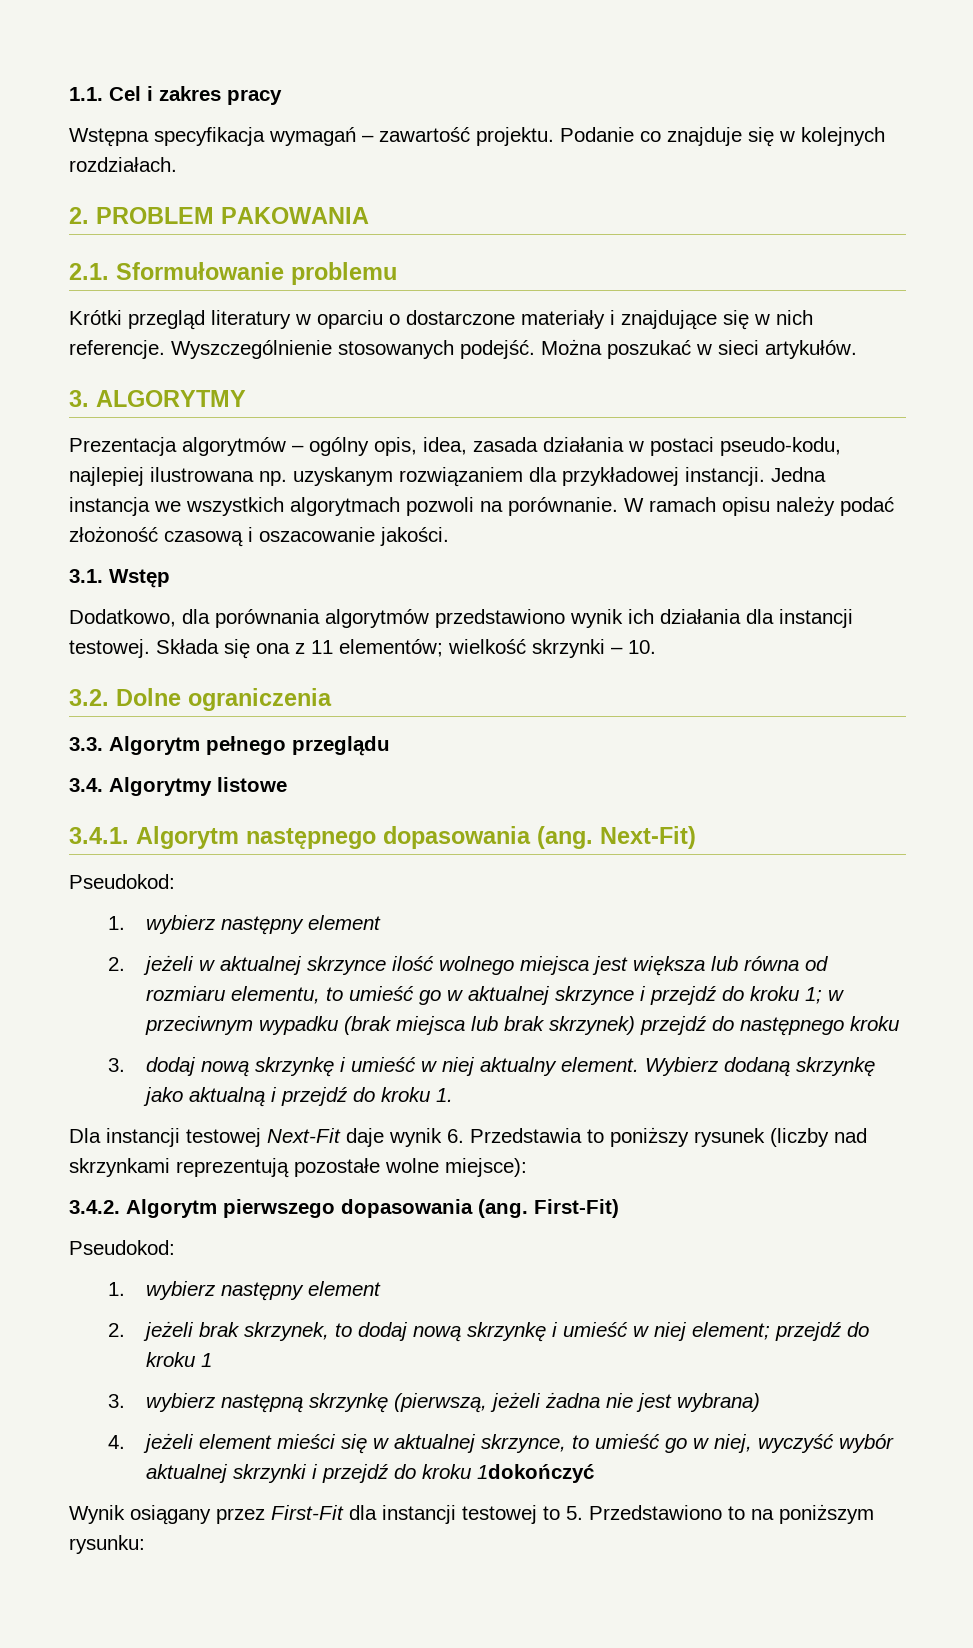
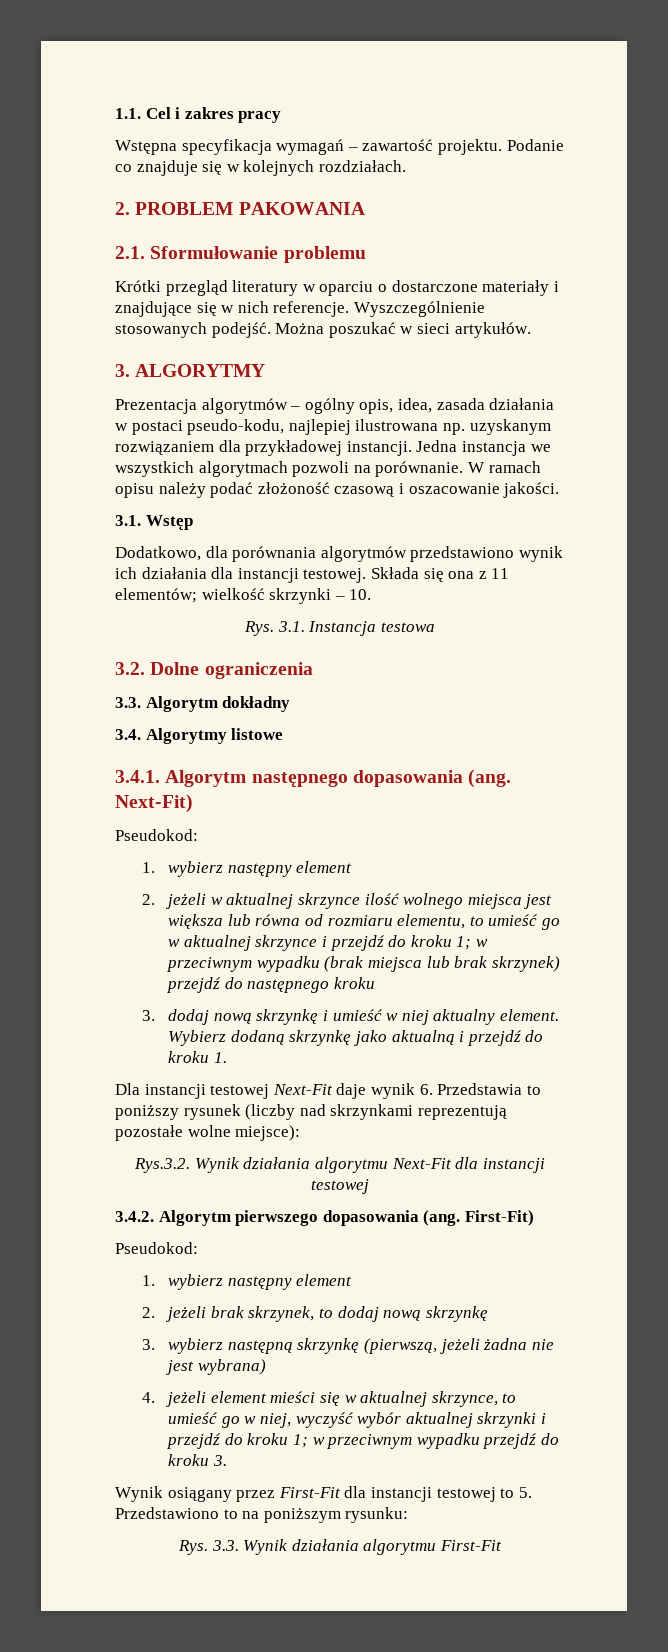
+ Rys. 3.1. Instancja testowa
- 3.3. Algorytm pełnego przeglądu
+ 3.3. Algorytm dokładny
+ Rys.3.2. Wynik działania algorytmu Next-Fit dla instancji testowej
- 2. jeżeli brak skrzynek, to dodaj nową skrzynkę i umieść w niej element; przejdź do kroku 1
+ 2. jeżeli brak skrzynek, to dodaj nową skrzynkę
- 4. jeżeli element mieści się w aktualnej skrzynce, to umieść go w niej, wyczyść wybór aktualnej skrzynki i przejdź do kroku 1dokończyć
+ 4. jeżeli element mieści się w aktualnej skrzynce, to umieść go w niej, wyczyść wybór aktualnej skrzynki i przejdź do kroku 1; w przeciwnym wypadku przejdź do kroku 3.
+ Rys. 3.3. Wynik działania algorytmu First-Fit

